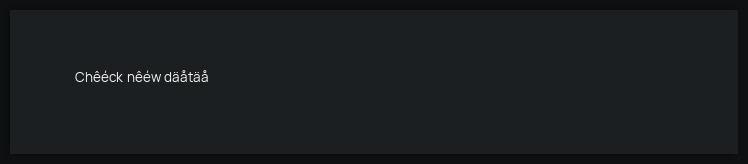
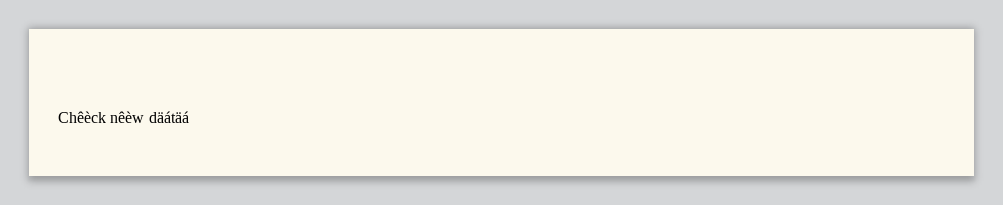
- Chêéck nêéw däåtäå
+ Chêèck nêèw däátäá

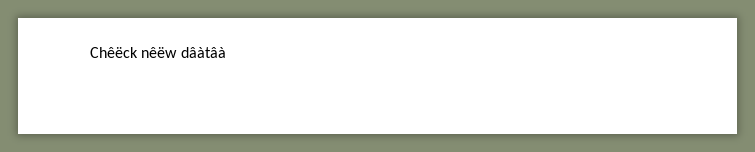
- Chêèck nêèw däátäá
+ Chêëck nêëw dâàtâà

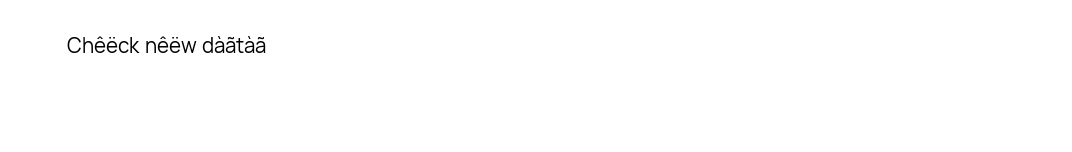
- Chêëck nêëw dâàtâà
+ Chêëck nêëw dàãtàã

